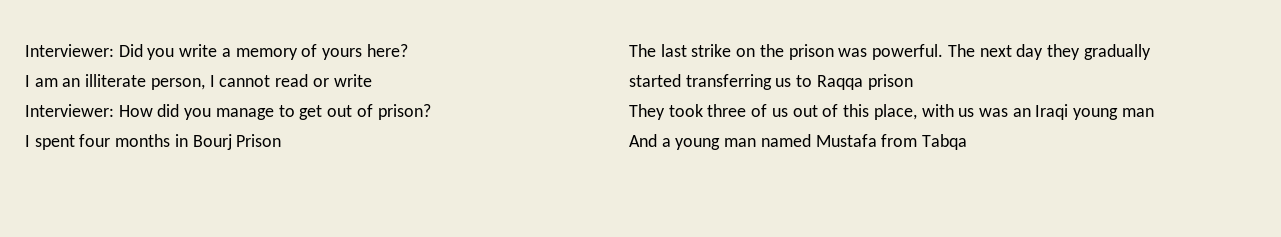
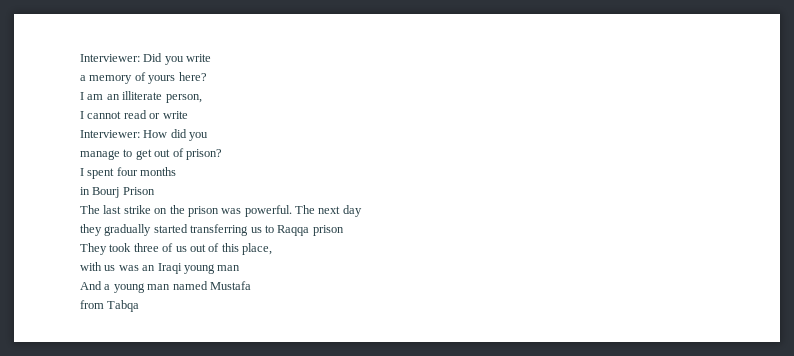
- Interviewer: Did you write a memory of yours here?
+ Interviewer: Did you write
+ a memory of yours here?
- I am an illiterate person, I cannot read or write
+ I am an illiterate person,
+ I cannot read or write
- Interviewer: How did you manage to get out of prison?
+ Interviewer: How did you
+ manage to get out of prison?
- I spent four months in Bourj Prison
+ I spent four months
+ in Bourj Prison
- The next day they gradually started transferring us to Raqqa prison
+ The next day
+ they gradually started transferring us to Raqqa prison
- They took three of us out of this place, with us was an Iraqi young man
+ They took three of us out of this place,
+ with us was an Iraqi young man
- And a young man named Mustafa from Tabqa
+ And a young man named Mustafa
+ from Tabqa

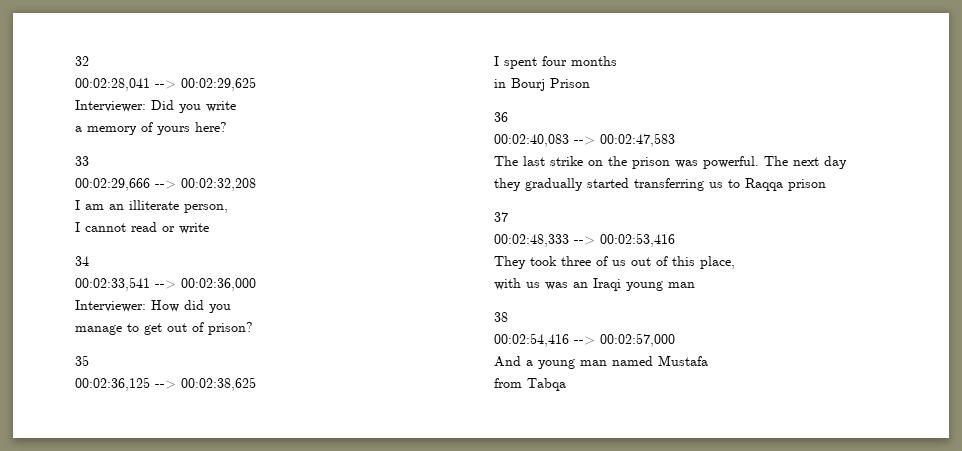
+ 32
+ 00:02:28,041 --> 00:02:29,625
+ 33
+ 00:02:29,666 --> 00:02:32,208
+ 34
+ 00:02:33,541 --> 00:02:36,000
+ 35
+ 00:02:36,125 --> 00:02:38,625
+ 36
+ 00:02:40,083 --> 00:02:47,583
+ 37
+ 00:02:48,333 --> 00:02:53,416
+ 38
+ 00:02:54,416 --> 00:02:57,000

